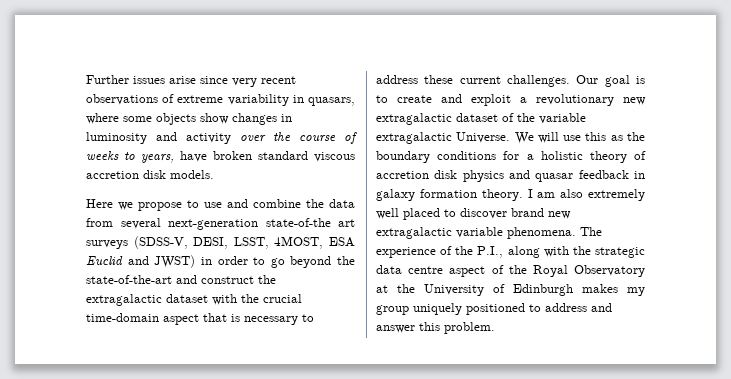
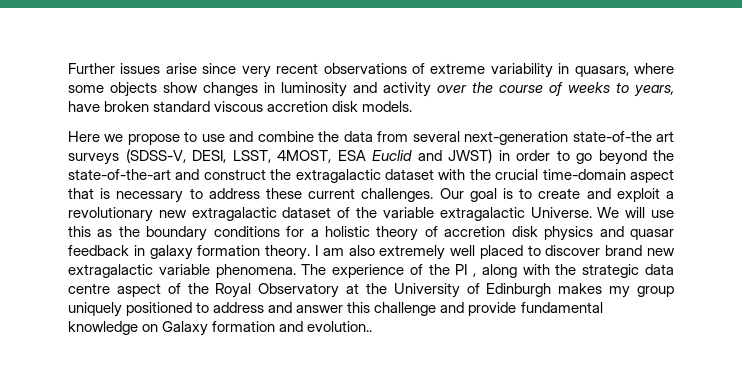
- The experience of the P.I., along with the strategic data centre aspect of the Royal Observatory at the University of Edinburgh makes my group uniquely positioned to address and answer this problem.
+ The experience of the PI , along with the strategic data centre aspect of the Royal Observatory at the University of Edinburgh makes my group uniquely positioned to address and answer this challenge and provide fundamental knowledge on Galaxy formation and evolution..

